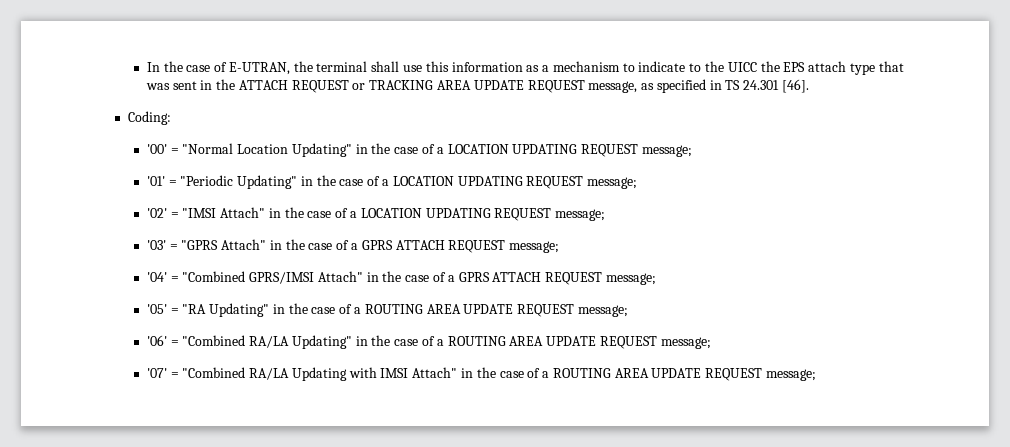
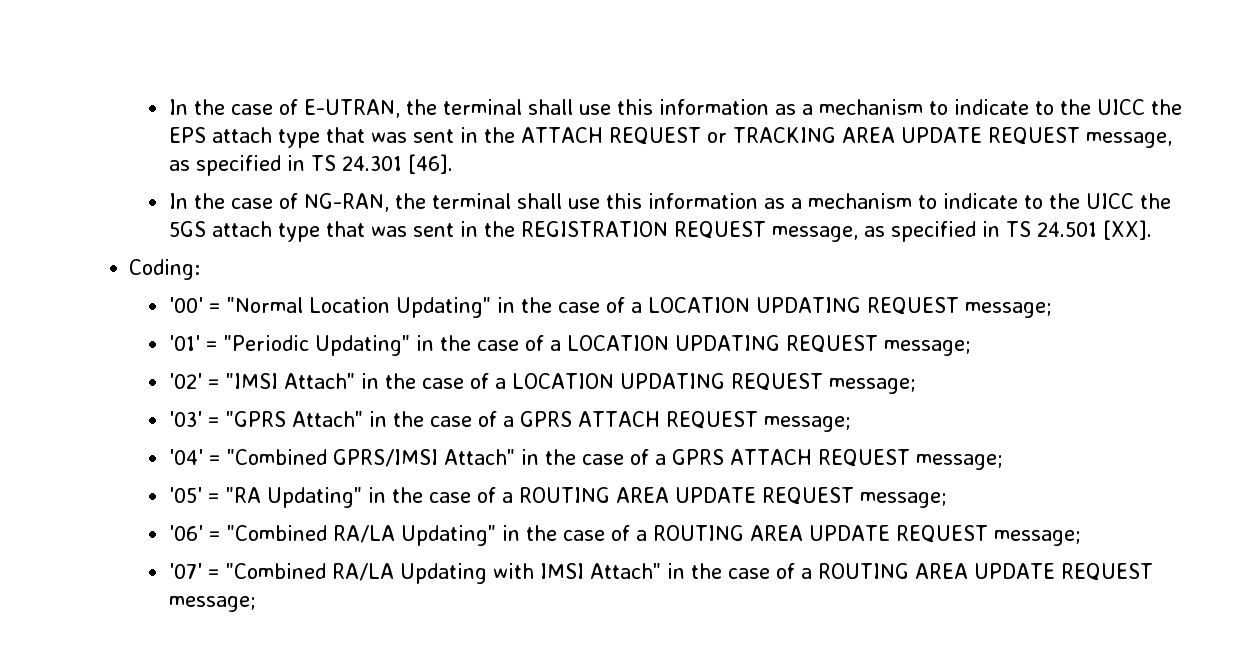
+ In the case of NG-RAN, the terminal shall use this information as a mechanism to indicate to the UICC the 5GS attach type that was sent in the REGISTRATION REQUEST message, as specified in TS 24.501 [XX].

